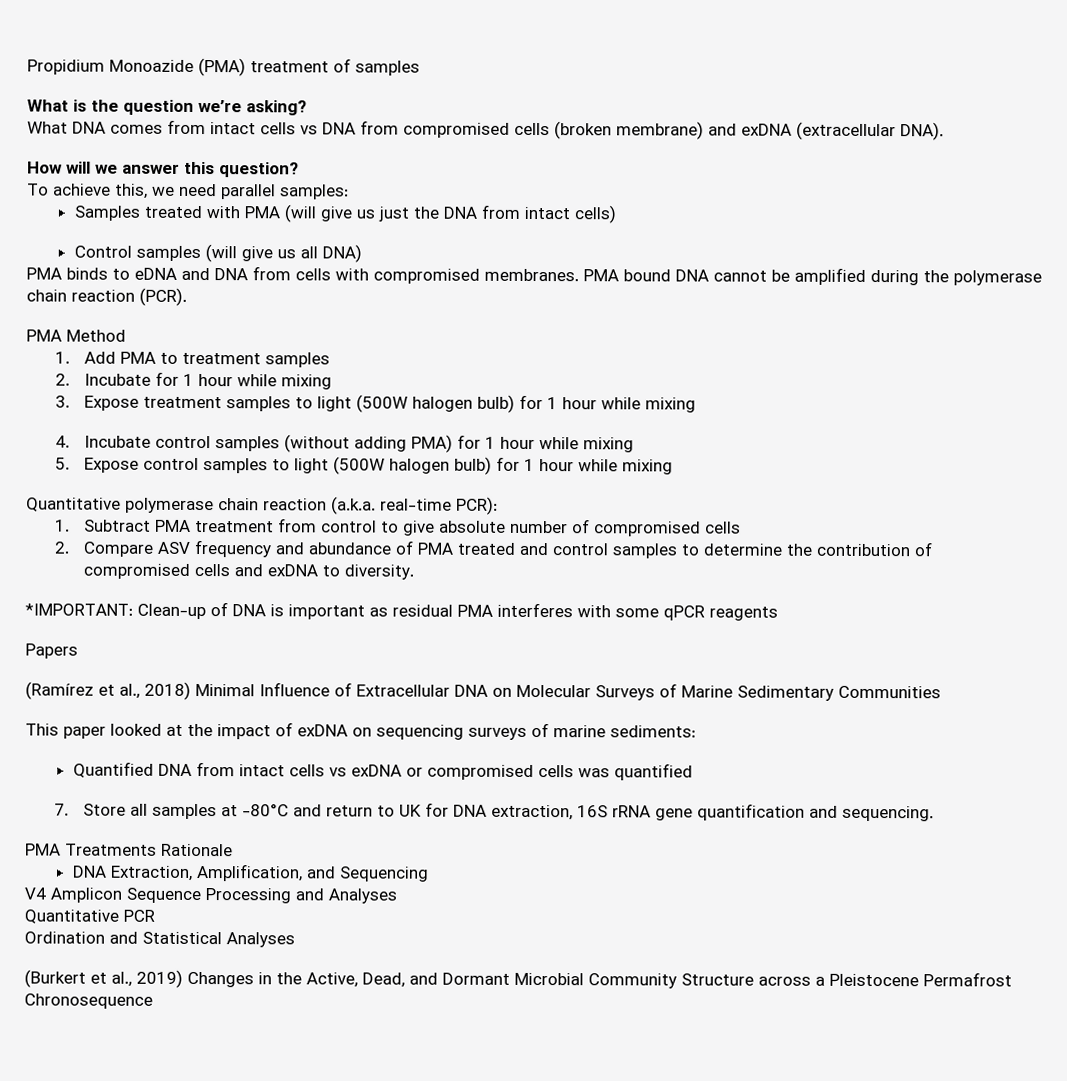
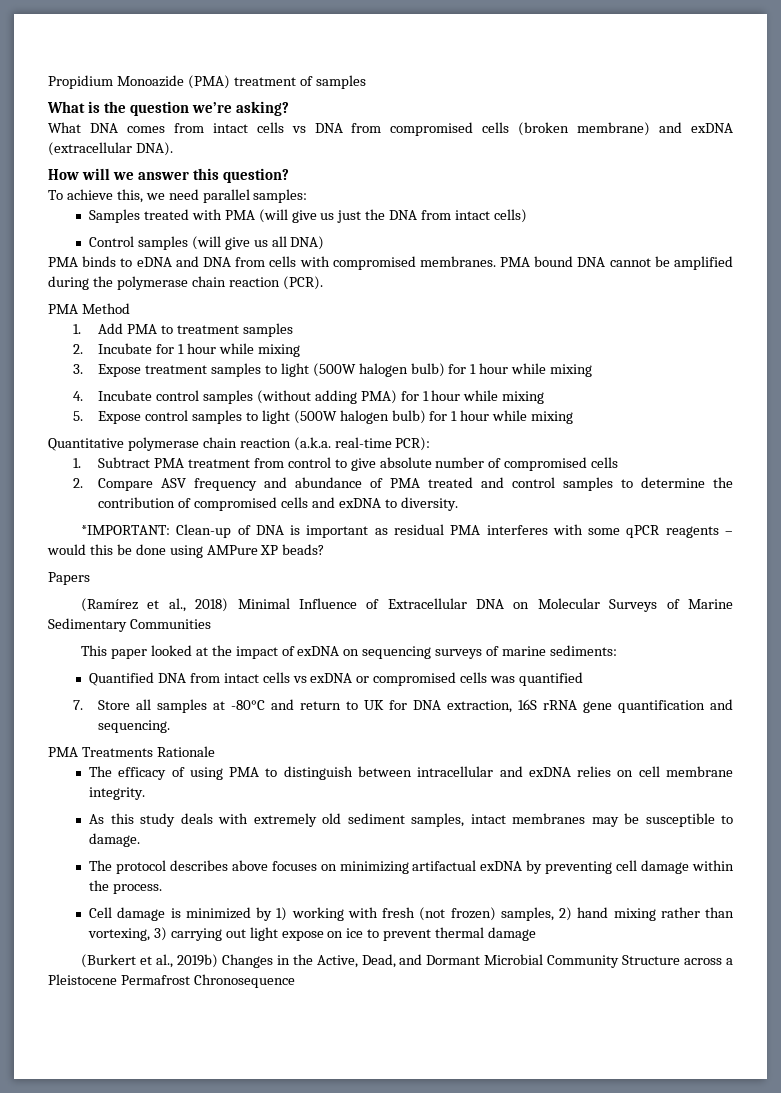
- *IMPORTANT: Clean-up of DNA is important as residual PMA interferes with some qPCR reagents
+ *IMPORTANT: Clean-up of DNA is important as residual PMA interferes with some qPCR reagents – would this be done using AMPure XP beads?
- DNA Extraction, Amplification, and Sequencing
- V4 Amplicon Sequence Processing and Analyses
- Quantitative PCR
- Ordination and Statistical Analyses
+ The efficacy of using PMA to distinguish between intracellular and exDNA relies on cell membrane integrity.
+ As this study deals with extremely old sediment samples, intact membranes may be susceptible to damage.
+ The protocol describes above focuses on minimizing artifactual exDNA by preventing cell damage within the process.
+ Cell damage is minimized by 1) working with fresh (not frozen) samples, 2) hand mixing rather than vortexing, 3) carrying out light expose on ice to prevent thermal damage
- (Burkert et al., 2019) Changes in the Active, Dead, and Dormant Microbial Community Structure across a Pleistocene Permafrost Chronosequence
+ (Burkert et al., 2019b) Changes in the Active, Dead, and Dormant Microbial Community Structure across a Pleistocene Permafrost Chronosequence

